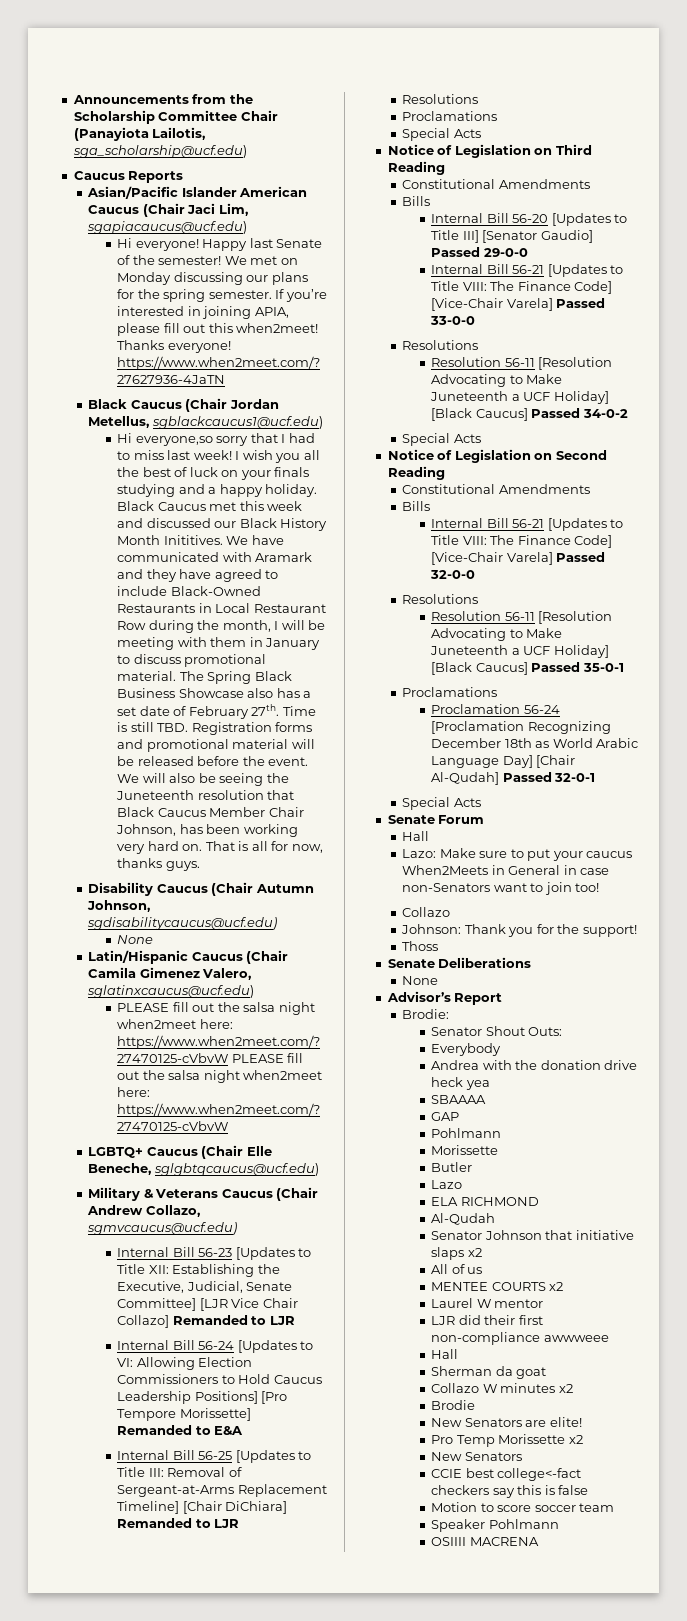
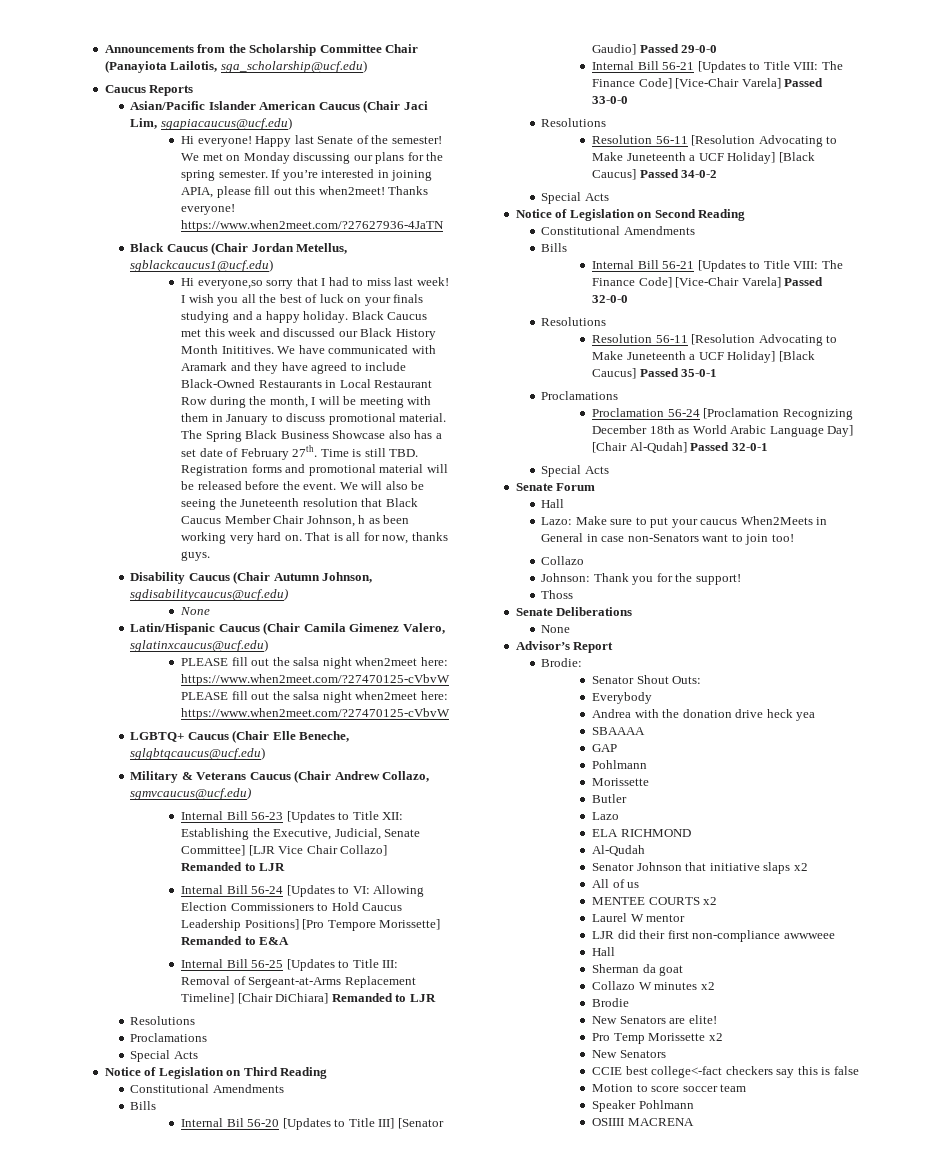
- We will also be seeing the Juneteenth resolution that Black Caucus Member Chair Johnson, has been working very hard on.
+ We will also be seeing the Juneteenth resolution that Black Caucus Member Chair Johnson, h as been working very hard on.
- Internal Bill 56-20 [Updates to Title III] [Senator Gaudio] Passed 29-0-0
+ Internal Bil 56-20 [Updates to Title III] [Senator Gaudio] Passed 29-0-0

